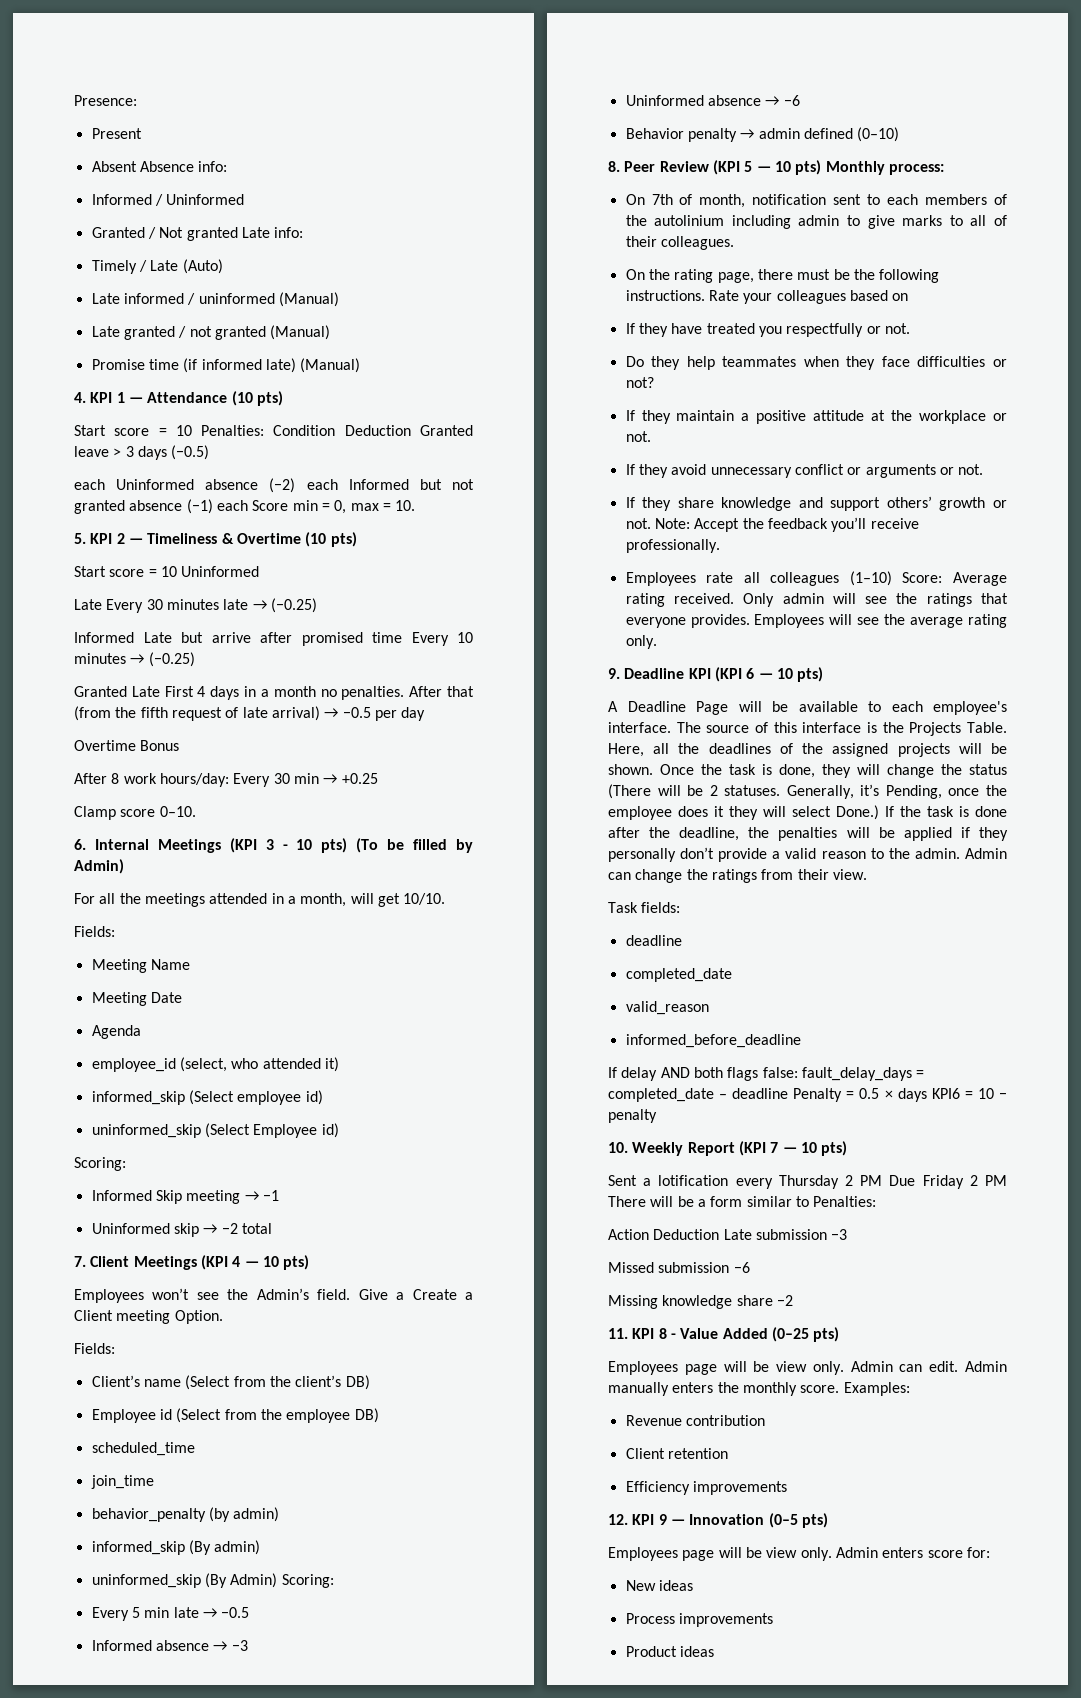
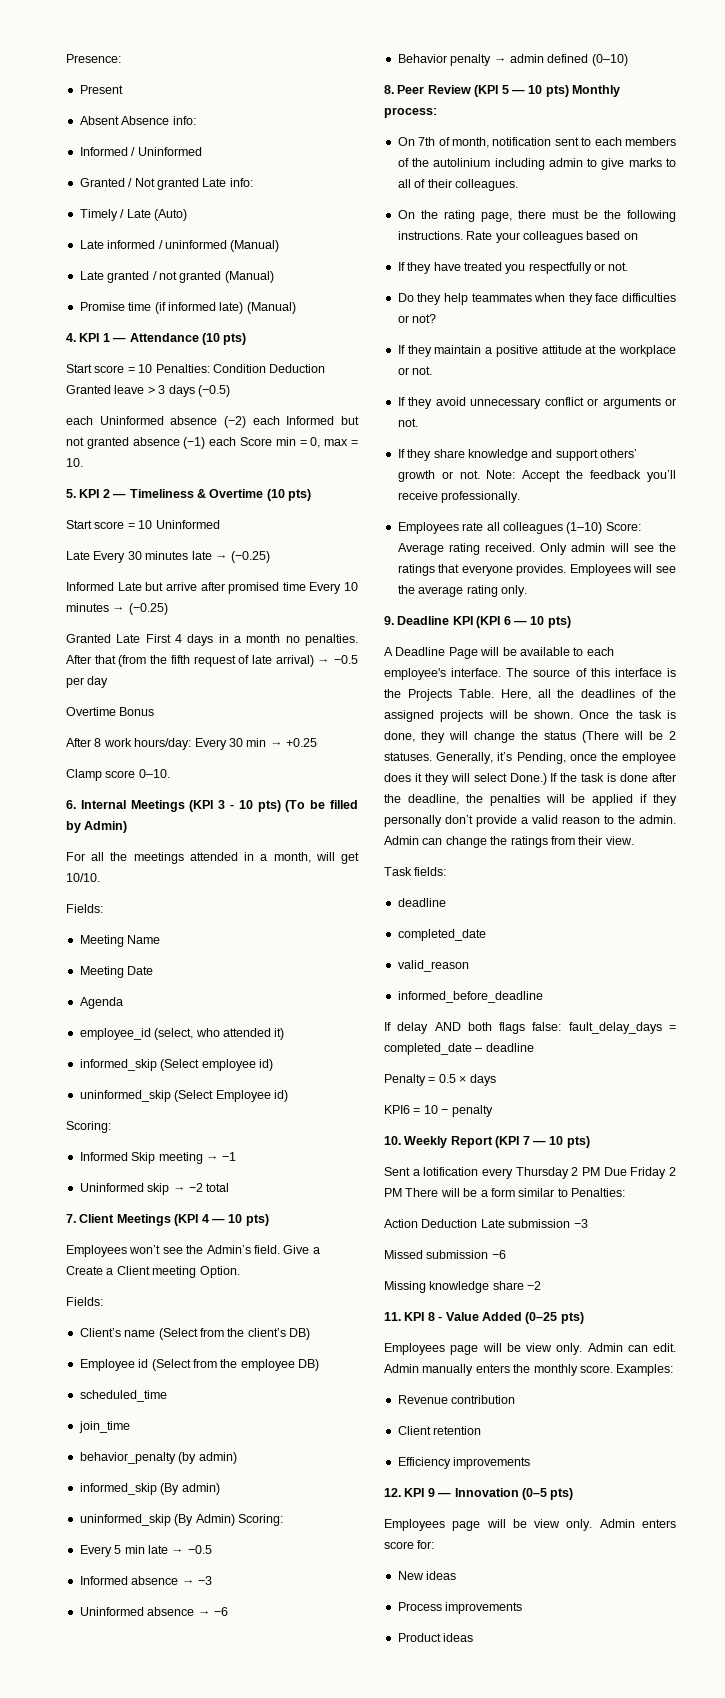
- If delay AND both flags false: fault_delay_days = completed_date – deadline Penalty = 0.5 × days KPI6 = 10 − penalty
+ If delay AND both flags false: fault_delay_days = completed_date – deadline
+ Penalty = 0.5 × days
+ KPI6 = 10 − penalty

